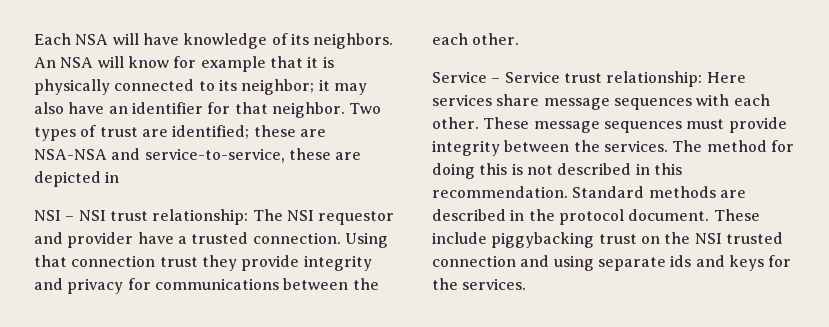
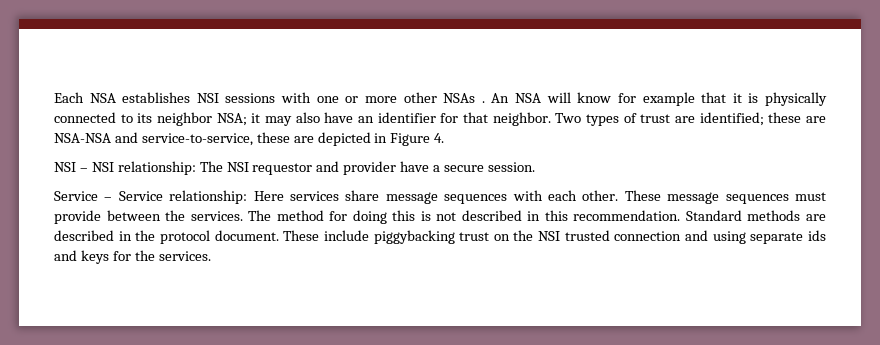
- Each NSA will have knowledge of its neighbors.
+ Each NSA establishes NSI sessions with one or more other NSAs .
- An NSA will know for example that it is physically connected to its neighbor; it may also have an identifier for that neighbor.
+ An NSA will know for example that it is physically connected to its neighbor NSA; it may also have an identifier for that neighbor.
- Two types of trust are identified; these are NSA-NSA and service-to-service, these are depicted in
+ Two types of trust are identified; these are NSA-NSA and service-to-service, these are depicted in Figure 4.
- NSI – NSI trust relationship: The NSI requestor and provider have a trusted connection. Using that connection trust they provide integrity and privacy for communications between the each other.
+ NSI – NSI relationship: The NSI requestor and provider have a secure session.
- Service – Service trust relationship: Here services share message sequences with each other.
+ Service – Service relationship: Here services share message sequences with each other.
- These message sequences must provide integrity between the services.
+ These message sequences must provide between the services.

